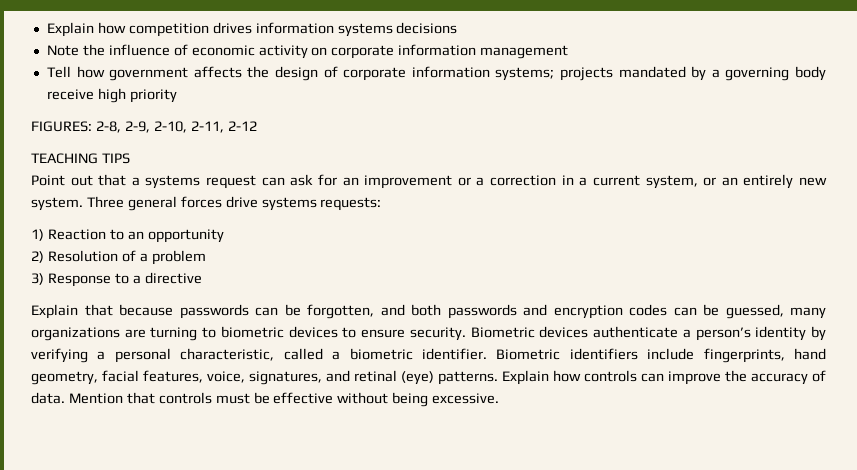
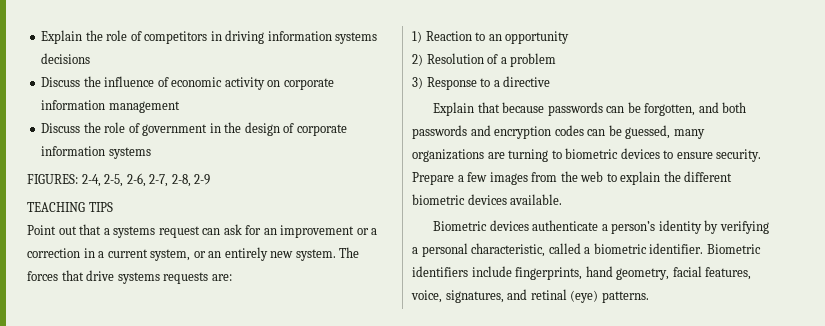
- Explain how competition drives information systems decisions
+ Explain the role of competitors in driving information systems decisions
- Note the influence of economic activity on corporate information management
+ Discuss the influence of economic activity on corporate information management
- Tell how government affects the design of corporate information systems; projects mandated by a governing body receive high priority
- FIGURES: 2-8, 2-9, 2-10, 2-11, 2-12
+ Discuss the role of government in the design of corporate information systems
+ FIGURES: 2-4, 2-5, 2-6, 2-7, 2-8, 2-9
- Three general forces drive systems requests:
+ The forces that drive systems requests are:
- Explain that because passwords can be forgotten, and both passwords and encryption codes can be guessed, many organizations are turning to biometric devices to ensure security. Biometric devices authenticate a person’s identity by verifying a personal characteristic, called a biometric identifier.
+ Explain that because passwords can be forgotten, and both passwords and encryption codes can be guessed, many organizations are turning to biometric devices to ensure security. Prepare a few images from the web to explain the different biometric devices available.
+ Biometric devices authenticate a person’s identity by verifying a personal characteristic, called a biometric identifier.
- Explain how controls can improve the accuracy of data. Mention that controls must be effective without being excessive.

